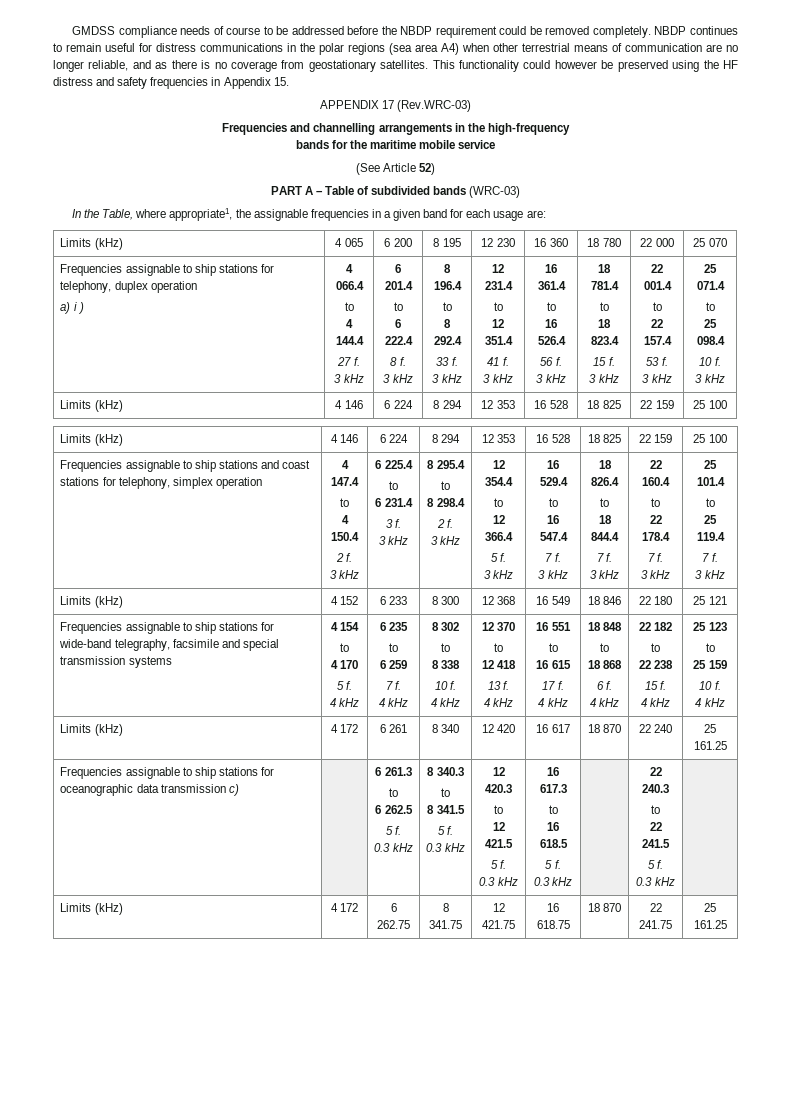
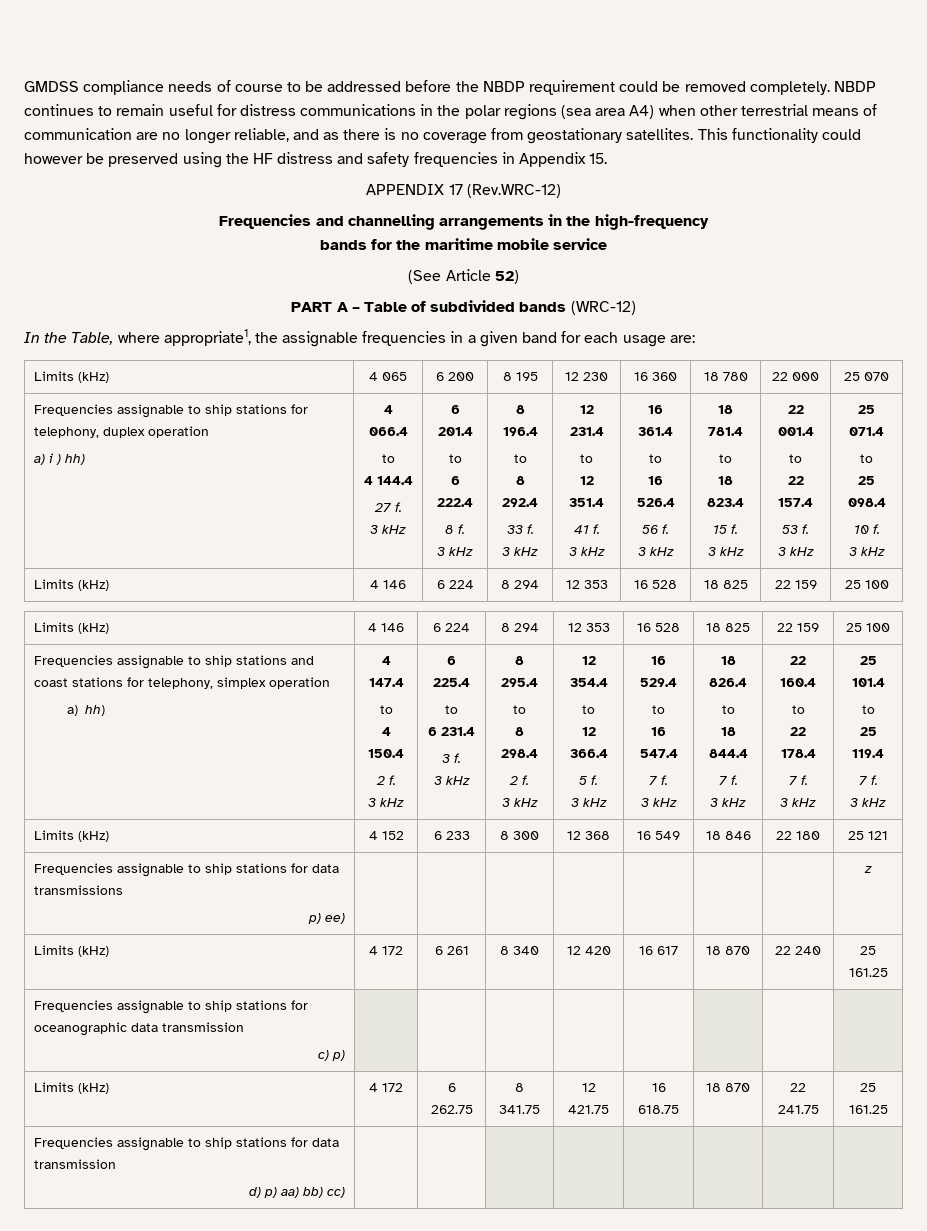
- APPENDIX 17 (Rev.WRC-03)
+ APPENDIX 17 (Rev.WRC-12)
- PART A – Table of subdivided bands (WRC-03)
+ PART A – Table of subdivided bands (WRC-12)
- a) i )
+ a) i ) hh)
+ a) hh)
- Frequencies assignable to ship stations for wide-band telegraphy, facsimile and special transmission systems | 4 154
- to
- 4 170
- 5 f.
- 4 kHz | 6 235
- to
- 6 259
- 7 f.
- 4 kHz | 8 302
- to
- 8 338
- 10 f.
- 4 kHz | 12 370
- to
- 12 418
- 13 f.
- 4 kHz | 16 551
- to
- 16 615
- 17 f.
- 4 kHz | 18 848
- to
- 18 868
- 6 f.
- 4 kHz | 22 182
- to
- 22 238
- 15 f.
- 4 kHz | 25 123
- to
- 25 159
- 10 f.
- 4 kHz
+ Frequencies assignable to ship stations for data transmissions
+ p) ee) | | | | | | | | z
- Frequencies assignable to ship stations for oceanographic data transmission c) | | 6 261.3
- to
- 6 262.5
- 5 f.
- 0.3 kHz | 8 340.3
- to
- 8 341.5
- 5 f.
- 0.3 kHz | 12 420.3
- to
- 12 421.5
- 5 f.
- 0.3 kHz | 16 617.3
- to
- 16 618.5
- 5 f.
- 0.3 kHz | | 22 240.3
- to
- 22 241.5
- 5 f.
- 0.3 kHz
+ Frequencies assignable to ship stations for oceanographic data transmission
+ c) p)
+ Frequencies assignable to ship stations for data transmission
+ d) p) aa) bb) cc) | | | | | | | |

